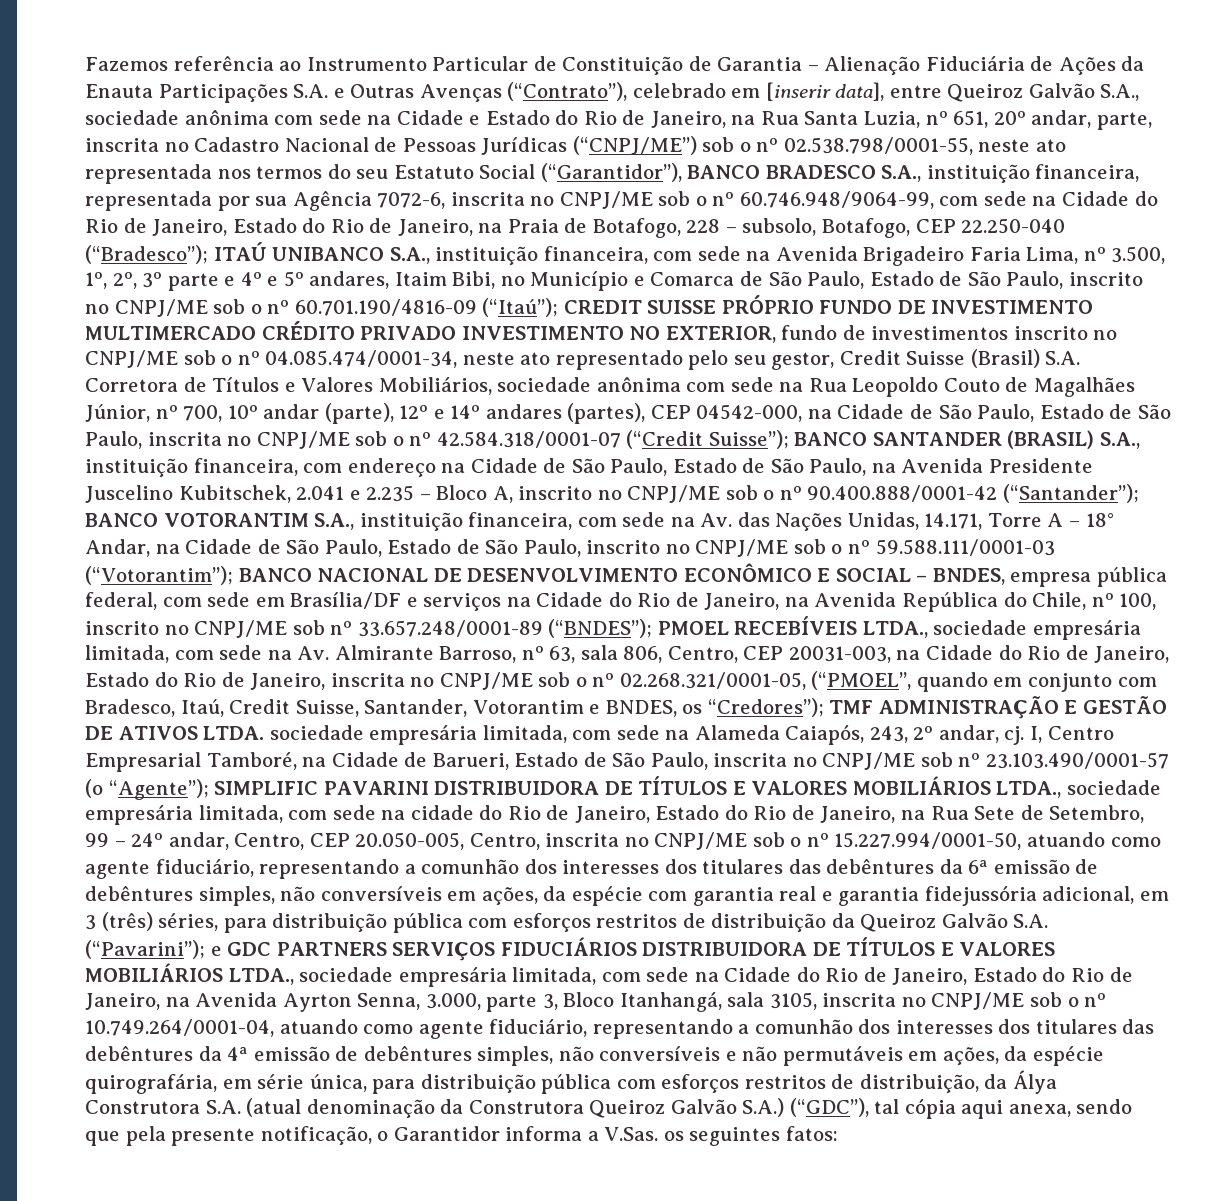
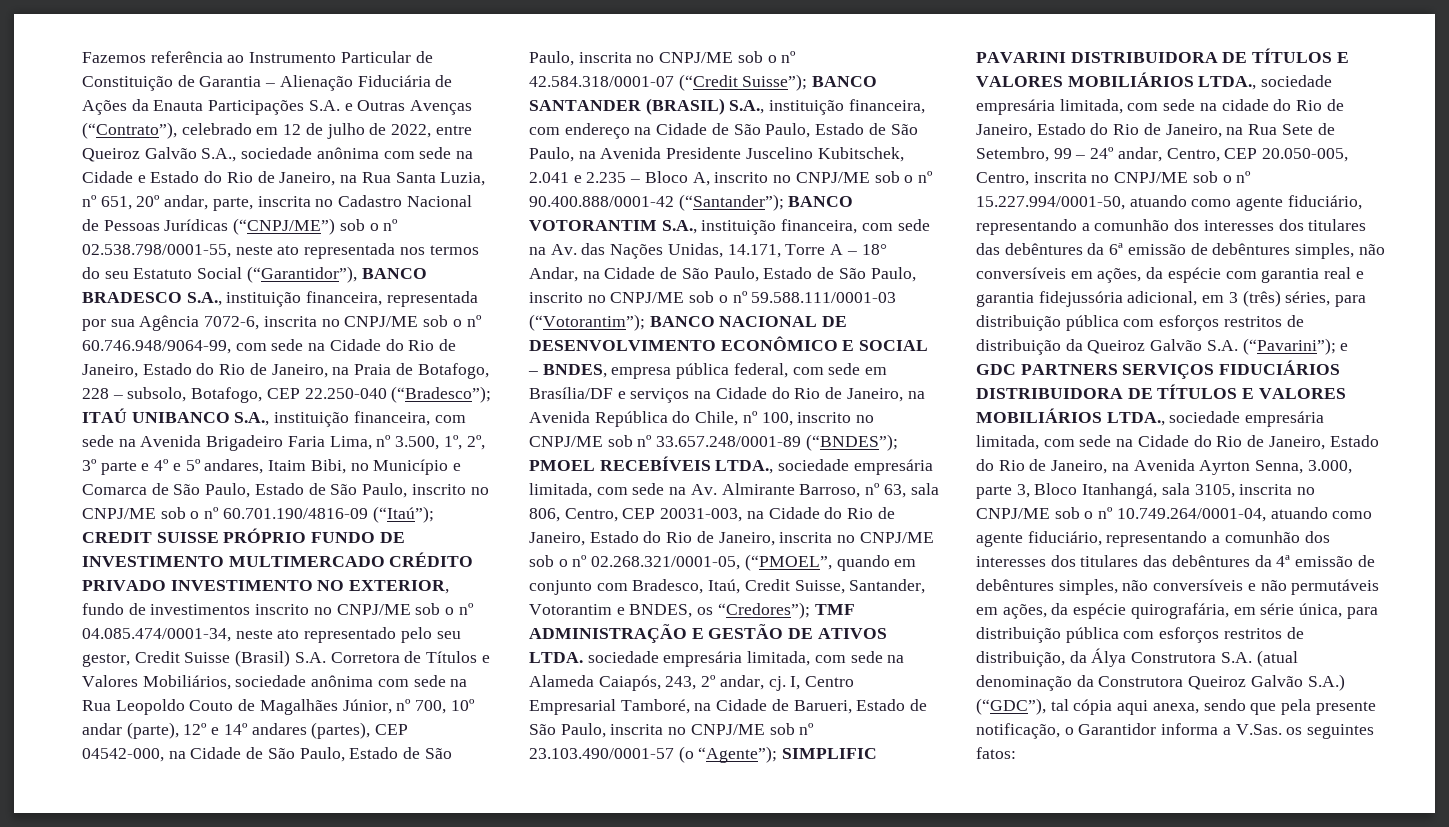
- Fazemos referência ao Instrumento Particular de Constituição de Garantia – Alienação Fiduciária de Ações da Enauta Participações S.A. e Outras Avenças (“Contrato”), celebrado em [inserir data], entre Queiroz Galvão S.A., sociedade anônima com sede na Cidade e Estado do Rio de Janeiro, na Rua Santa Luzia, nº 651, 20º andar, parte, inscrita no Cadastro Nacional de Pessoas Jurídicas (“CNPJ/ME”) sob o nº 02.538.798/0001-55, neste ato representada nos termos do seu Estatuto Social (“Garantidor”), BANCO BRADESCO S.A., instituição financeira, representada por sua Agência 7072-6, inscrita no CNPJ/ME sob o nº 60.746.948/9064-99, com sede na Cidade do Rio de Janeiro, Estado do Rio de Janeiro, na Praia de Botafogo, 228 – subsolo, Botafogo, CEP 22.250-040 (“Bradesco”);
+ Fazemos referência ao Instrumento Particular de Constituição de Garantia – Alienação Fiduciária de Ações da Enauta Participações S.A. e Outras Avenças (“Contrato”), celebrado em 12 de julho de 2022, entre Queiroz Galvão S.A., sociedade anônima com sede na Cidade e Estado do Rio de Janeiro, na Rua Santa Luzia, nº 651, 20º andar, parte, inscrita no Cadastro Nacional de Pessoas Jurídicas (“CNPJ/ME”) sob o nº 02.538.798/0001-55, neste ato representada nos termos do seu Estatuto Social (“Garantidor”), BANCO BRADESCO S.A., instituição financeira, representada por sua Agência 7072-6, inscrita no CNPJ/ME sob o nº 60.746.948/9064-99, com sede na Cidade do Rio de Janeiro, Estado do Rio de Janeiro, na Praia de Botafogo, 228 – subsolo, Botafogo, CEP 22.250-040 (“Bradesco”);

